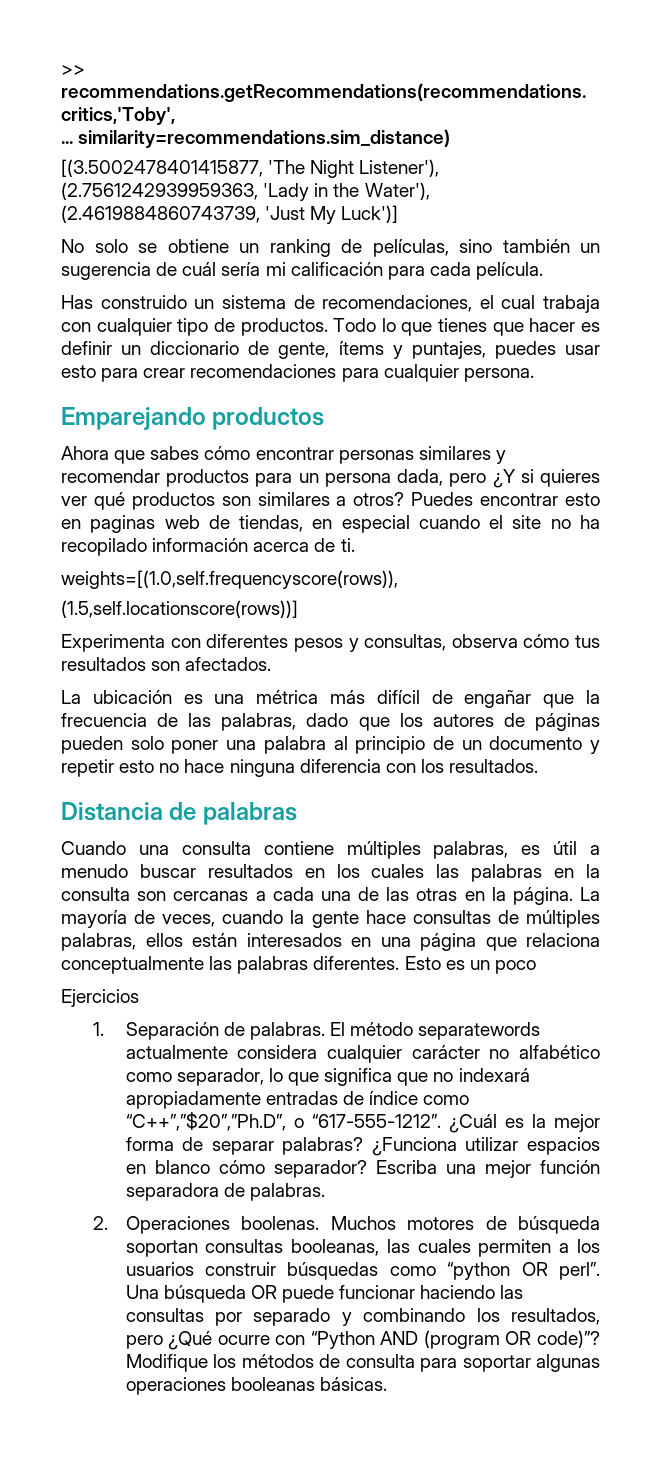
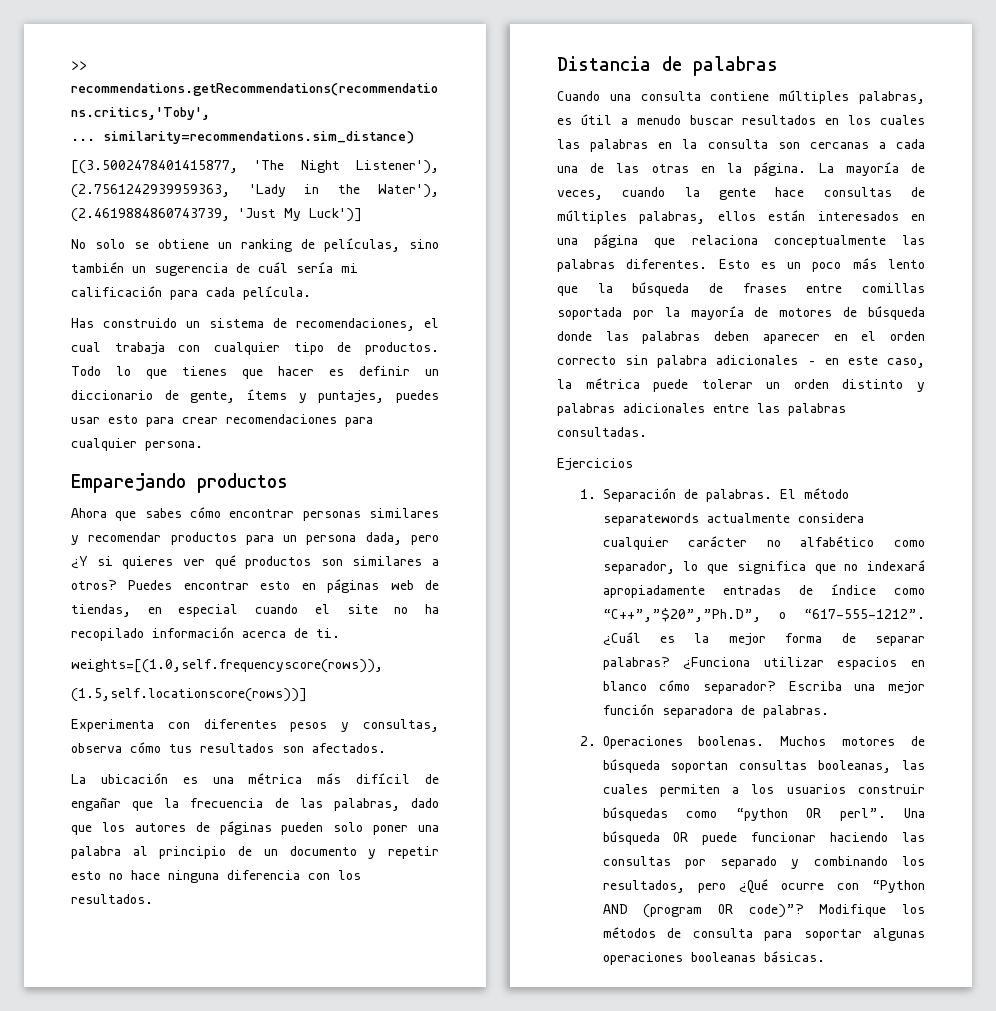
- Puedes encontrar esto en paginas web de tiendas, en especial cuando el site no ha recopilado información acerca de ti.
+ Puedes encontrar esto en páginas web de tiendas, en especial cuando el site no ha recopilado información acerca de ti.
- Esto es un poco
+ Esto es un poco más lento que la búsqueda de frases entre comillas soportada por la mayoría de motores de búsqueda donde las palabras deben aparecer en el orden correcto sin palabra adicionales – en este caso, la métrica puede tolerar un orden distinto y palabras adicionales entre las palabras consultadas.

